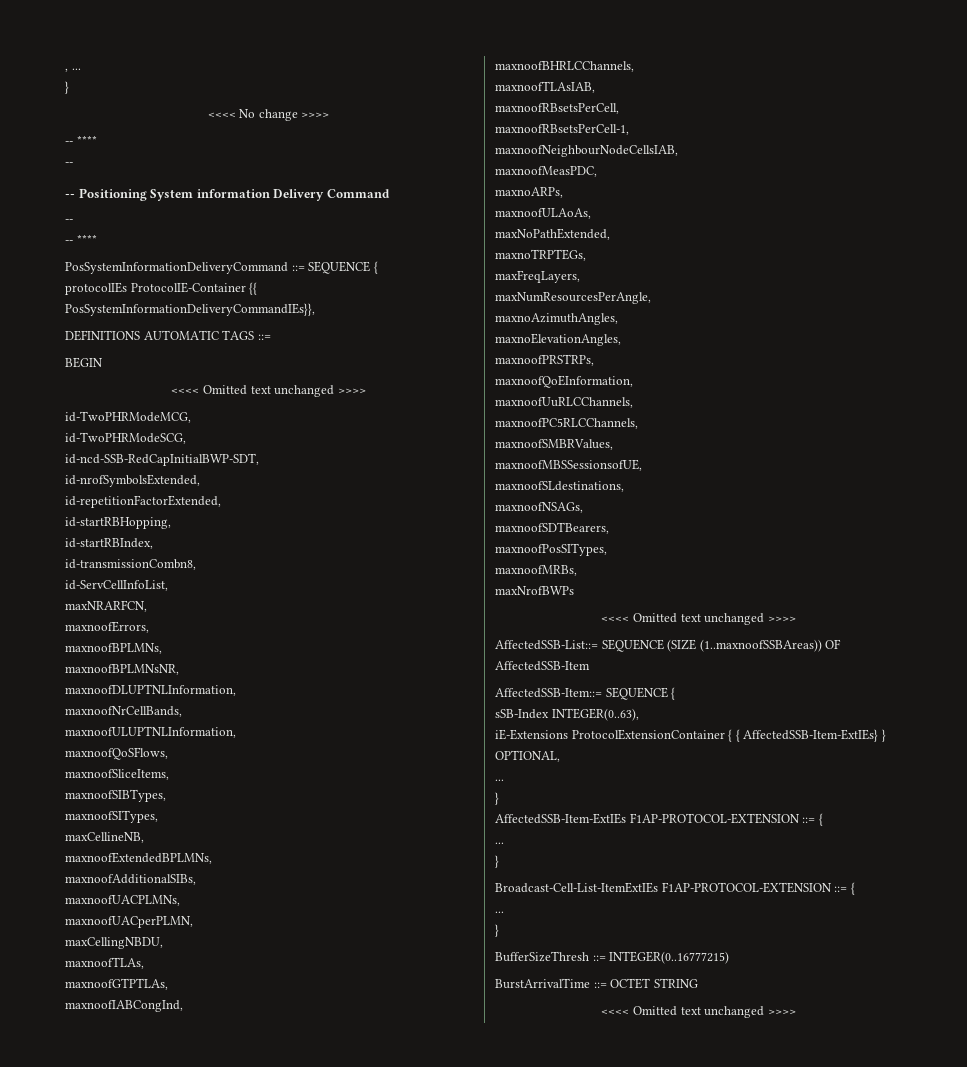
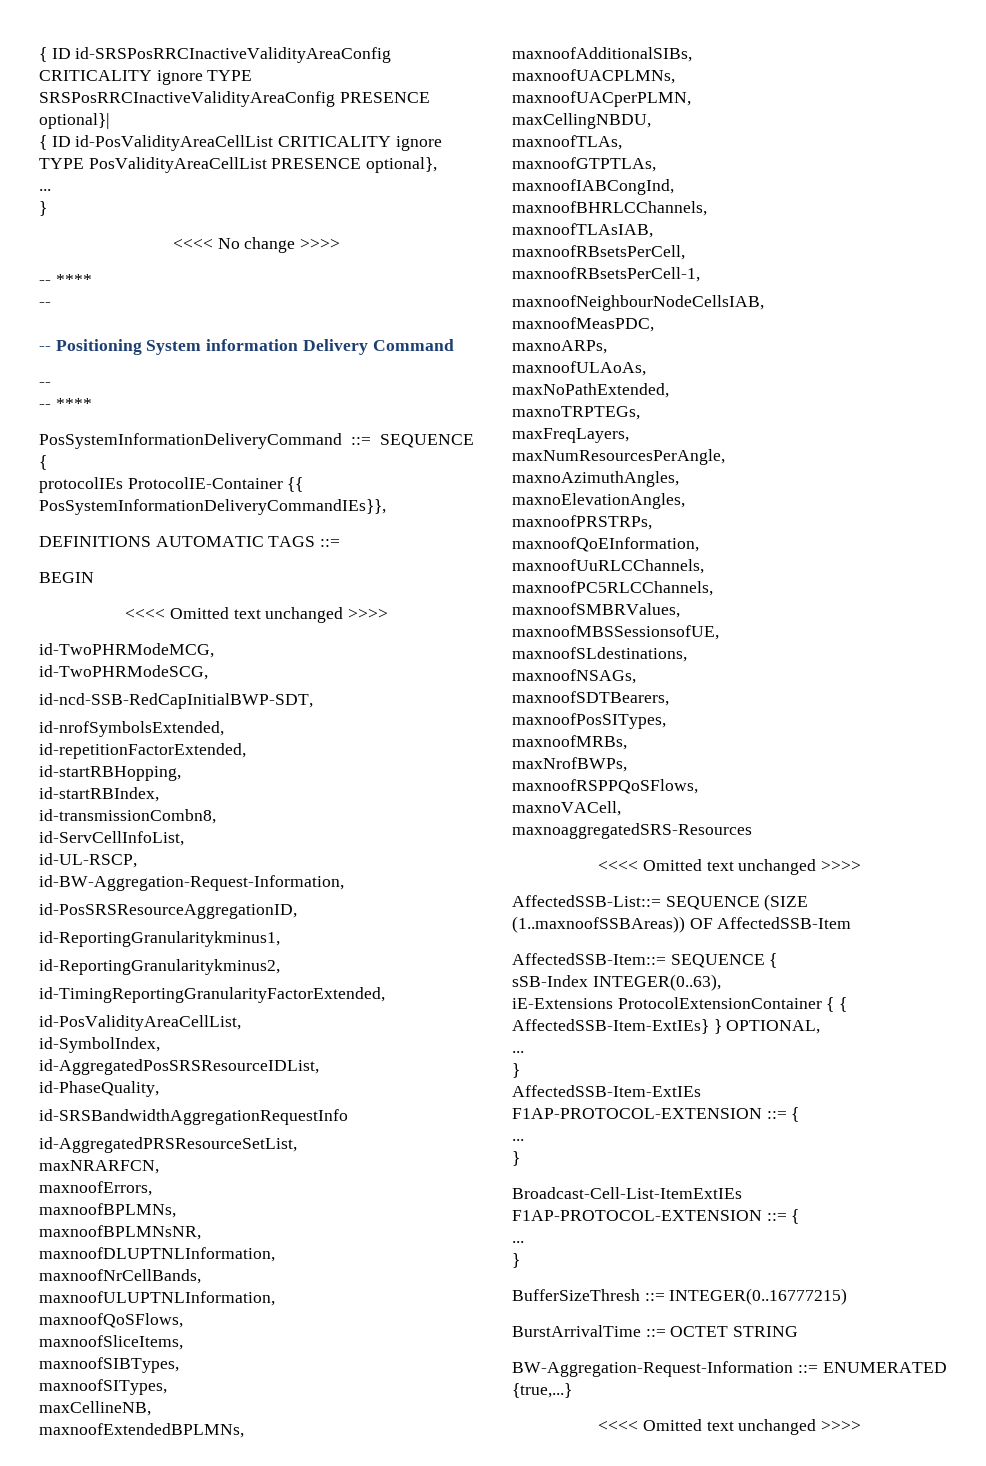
- , ...
+ { ID id-SRSPosRRCInactiveValidityAreaConfig CRITICALITY ignore TYPE SRSPosRRCInactiveValidityAreaConfig PRESENCE optional}|
+ { ID id-PosValidityAreaCellList CRITICALITY ignore TYPE PosValidityAreaCellList PRESENCE optional},
+ ...
+ id-UL-RSCP,
+ id-BW-Aggregation-Request-Information,
+ id-PosSRSResourceAggregationID,
+ id-ReportingGranularitykminus1,
+ id-ReportingGranularitykminus2,
+ id-TimingReportingGranularityFactorExtended,
+ id-PosValidityAreaCellList,
+ id-SymbolIndex,
+ id-AggregatedPosSRSResourceIDList,
+ id-PhaseQuality,
+ id-SRSBandwidthAggregationRequestInfo
+ id-AggregatedPRSResourceSetList,
- maxNrofBWPs
+ maxNrofBWPs,
+ maxnoofRSPPQoSFlows,
+ maxnoVACell,
+ maxnoaggregatedSRS-Resources
+ BW-Aggregation-Request-Information ::= ENUMERATED {true,...}

